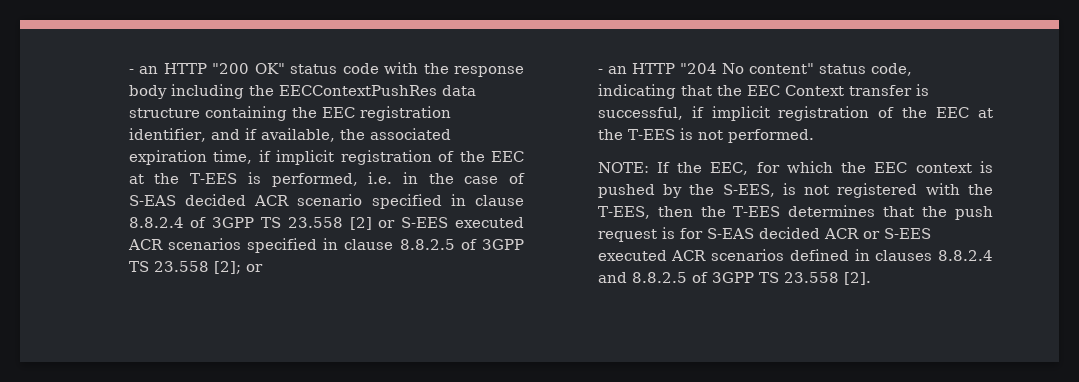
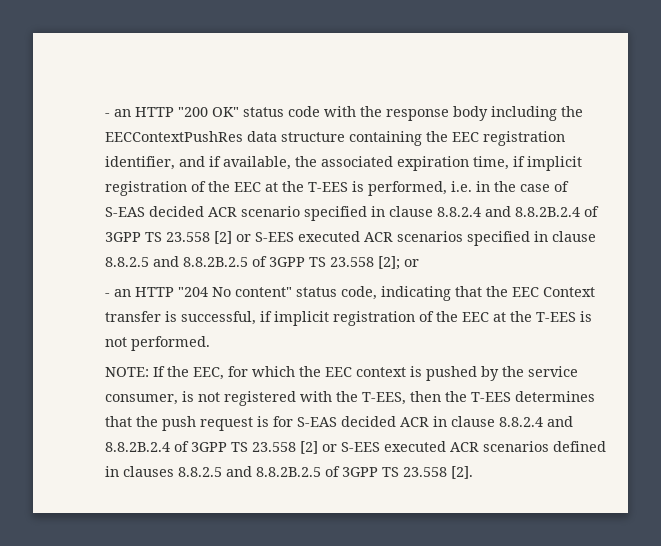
- - an HTTP "200 OK" status code with the response body including the EECContextPushRes data structure containing the EEC registration identifier, and if available, the associated expiration time, if implicit registration of the EEC at the T-EES is performed, i.e. in the case of S-EAS decided ACR scenario specified in clause 8.8.2.4 of 3GPP TS 23.558 [2] or S-EES executed ACR scenarios specified in clause 8.8.2.5 of 3GPP TS 23.558 [2];
+ - an HTTP "200 OK" status code with the response body including the EECContextPushRes data structure containing the EEC registration identifier, and if available, the associated expiration time, if implicit registration of the EEC at the T-EES is performed, i.e. in the case of S-EAS decided ACR scenario specified in clause 8.8.2.4 and 8.8.2B.2.4 of 3GPP TS 23.558 [2] or S-EES executed ACR scenarios specified in clause 8.8.2.5 and 8.8.2B.2.5 of 3GPP TS 23.558 [2];
- NOTE: If the EEC, for which the EEC context is pushed by the S-EES, is not registered with the T-EES, then the T-EES determines that the push request is for S-EAS decided ACR or S-EES executed ACR scenarios defined in clauses 8.8.2.4 and 8.8.2.5 of 3GPP TS 23.558 [2].
+ NOTE: If the EEC, for which the EEC context is pushed by the service consumer, is not registered with the T-EES, then the T-EES determines that the push request is for S-EAS decided ACR in clause 8.8.2.4 and 8.8.2B.2.4 of 3GPP TS 23.558 [2] or S-EES executed ACR scenarios defined in clauses 8.8.2.5 and 8.8.2B.2.5 of 3GPP TS 23.558 [2].

